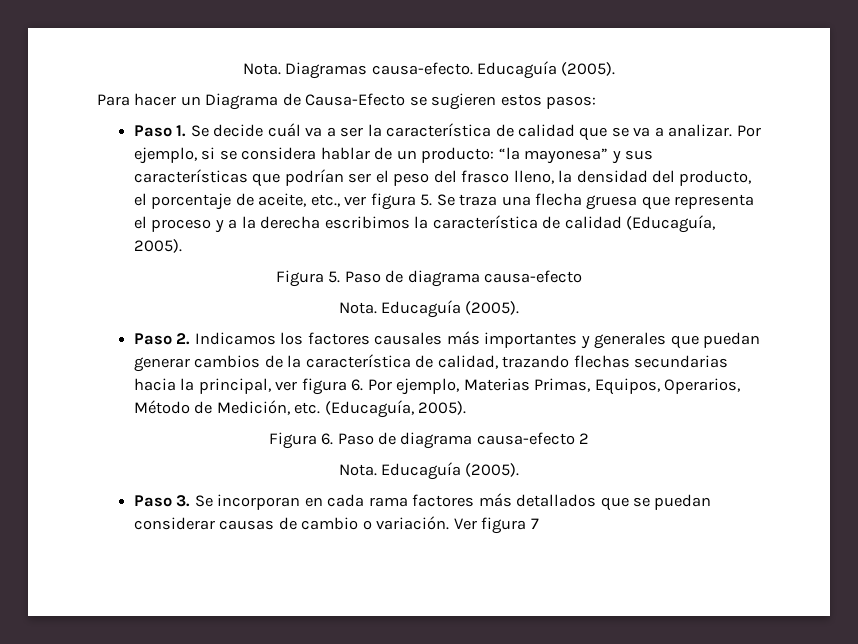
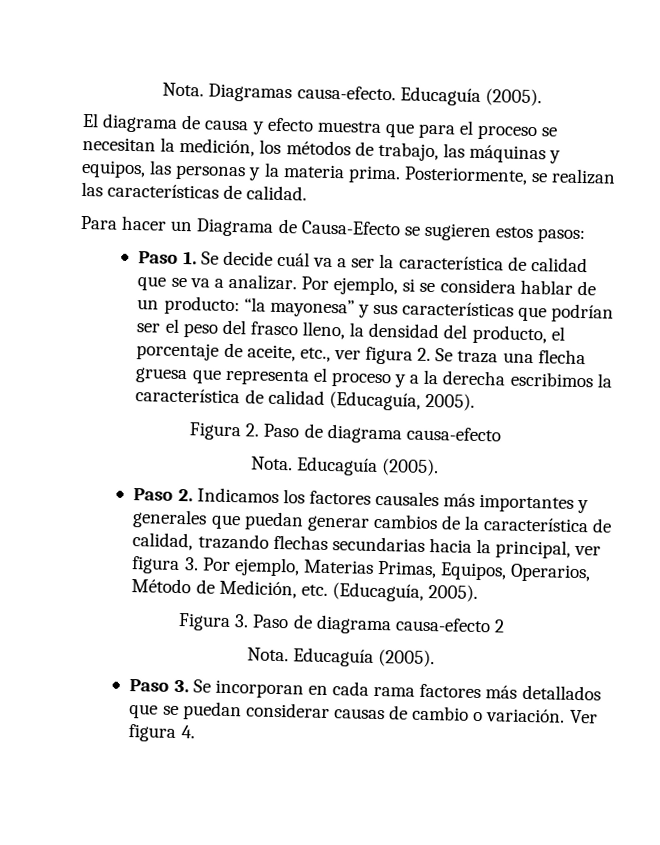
+ El diagrama de causa y efecto muestra que para el proceso se necesitan la medición, los métodos de trabajo, las máquinas y equipos, las personas y la materia prima. Posteriormente, se realizan las características de calidad.
- Por ejemplo, si se considera hablar de un producto: “la mayonesa” y sus características que podrían ser el peso del frasco lleno, la densidad del producto, el porcentaje de aceite, etc., ver figura 5. Se traza una flecha gruesa que representa el proceso y a la derecha escribimos la característica de calidad (Educaguía, 2005).
+ Por ejemplo, si se considera hablar de un producto: “la mayonesa” y sus características que podrían ser el peso del frasco lleno, la densidad del producto, el porcentaje de aceite, etc., ver figura 2. Se traza una flecha gruesa que representa el proceso y a la derecha escribimos la característica de calidad (Educaguía, 2005).
- Figura 5. Paso de diagrama causa-efecto
+ Figura 2. Paso de diagrama causa-efecto
- Paso 2. Indicamos los factores causales más importantes y generales que puedan generar cambios de la característica de calidad, trazando flechas secundarias hacia la principal, ver figura 6. Por ejemplo, Materias Primas, Equipos, Operarios, Método de Medición, etc. (Educaguía, 2005).
+ Paso 2. Indicamos los factores causales más importantes y generales que puedan generar cambios de la característica de calidad, trazando flechas secundarias hacia la principal, ver figura 3. Por ejemplo, Materias Primas, Equipos, Operarios, Método de Medición, etc. (Educaguía, 2005).
- Figura 6. Paso de diagrama causa-efecto 2
+ Figura 3. Paso de diagrama causa-efecto 2
- Ver figura 7
+ Ver figura 4.

